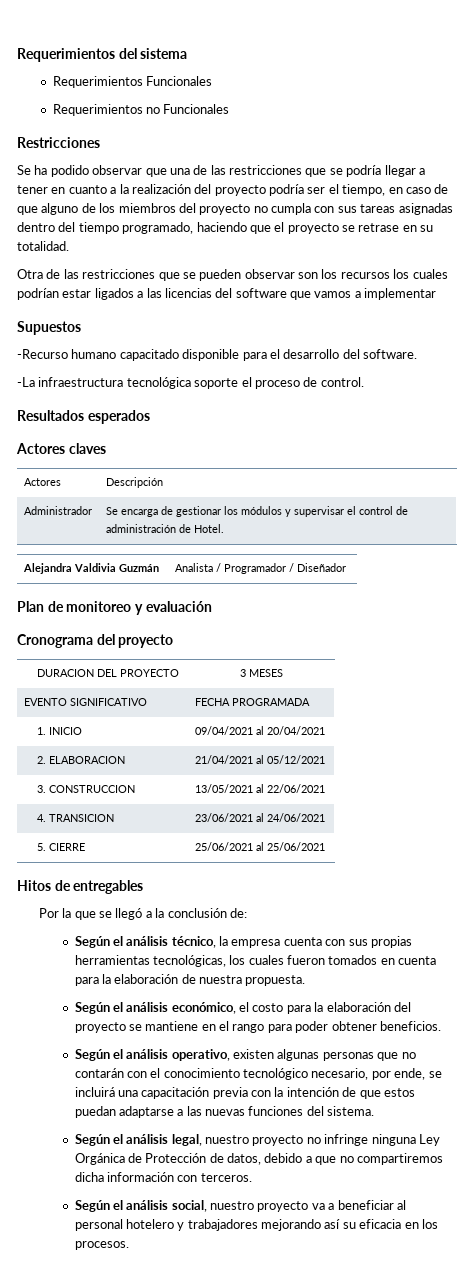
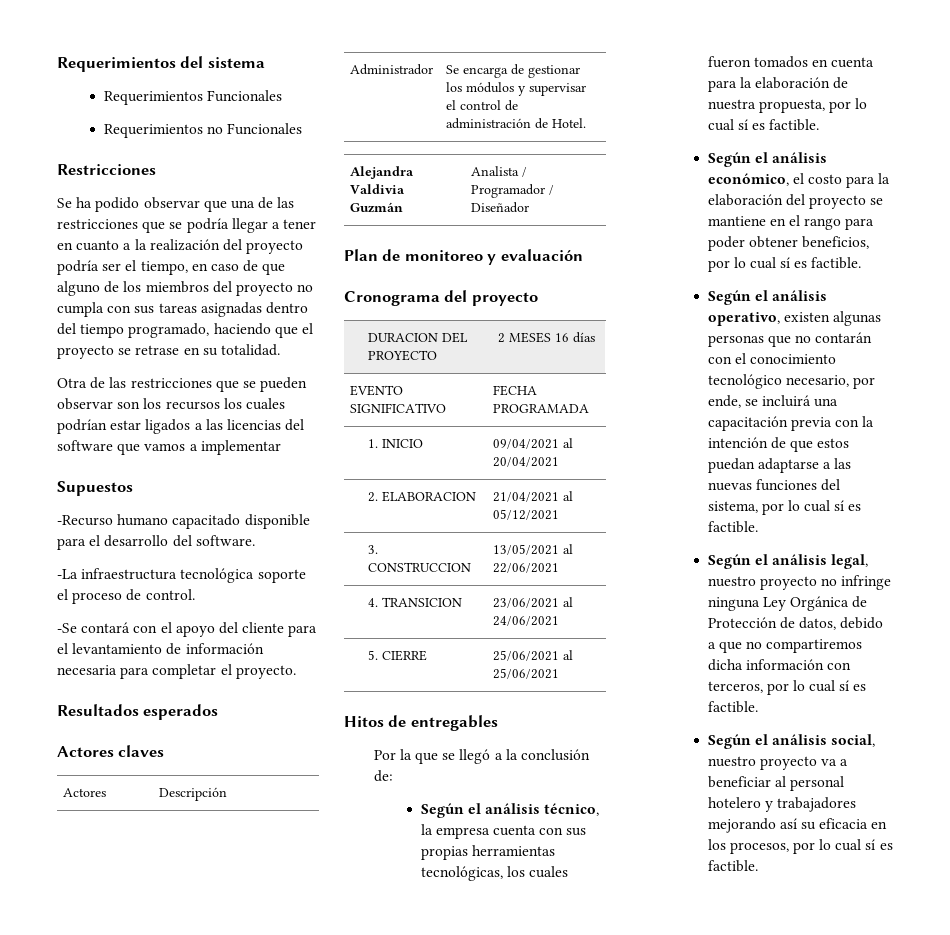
+ -Se contará con el apoyo del cliente para el levantamiento de información necesaria para completar el proyecto.
- DURACION DEL PROYECTO | 3 MESES
+ DURACION DEL PROYECTO | 2 MESES 16 días
- Según el análisis técnico, la empresa cuenta con sus propias herramientas tecnológicas, los cuales fueron tomados en cuenta para la elaboración de nuestra propuesta.
+ Según el análisis técnico, la empresa cuenta con sus propias herramientas tecnológicas, los cuales fueron tomados en cuenta para la elaboración de nuestra propuesta, por lo cual sí es factible.
- Según el análisis económico, el costo para la elaboración del proyecto se mantiene en el rango para poder obtener beneficios.
+ Según el análisis económico, el costo para la elaboración del proyecto se mantiene en el rango para poder obtener beneficios, por lo cual sí es factible.
- Según el análisis operativo, existen algunas personas que no contarán con el conocimiento tecnológico necesario, por ende, se incluirá una capacitación previa con la intención de que estos puedan adaptarse a las nuevas funciones del sistema.
+ Según el análisis operativo, existen algunas personas que no contarán con el conocimiento tecnológico necesario, por ende, se incluirá una capacitación previa con la intención de que estos puedan adaptarse a las nuevas funciones del sistema, por lo cual sí es factible.
- Según el análisis legal, nuestro proyecto no infringe ninguna Ley Orgánica de Protección de datos, debido a que no compartiremos dicha información con terceros.
+ Según el análisis legal, nuestro proyecto no infringe ninguna Ley Orgánica de Protección de datos, debido a que no compartiremos dicha información con terceros, por lo cual sí es factible.
- Según el análisis social, nuestro proyecto va a beneficiar al personal hotelero y trabajadores mejorando así su eficacia en los procesos.
+ Según el análisis social, nuestro proyecto va a beneficiar al personal hotelero y trabajadores mejorando así su eficacia en los procesos, por lo cual sí es factible.

